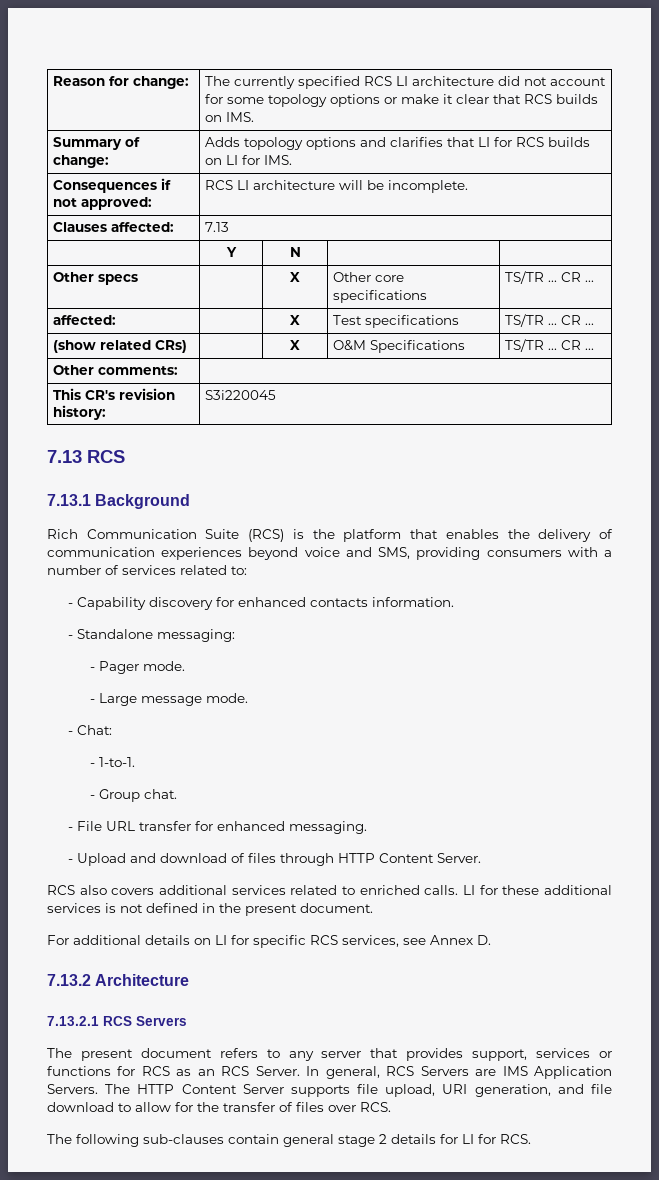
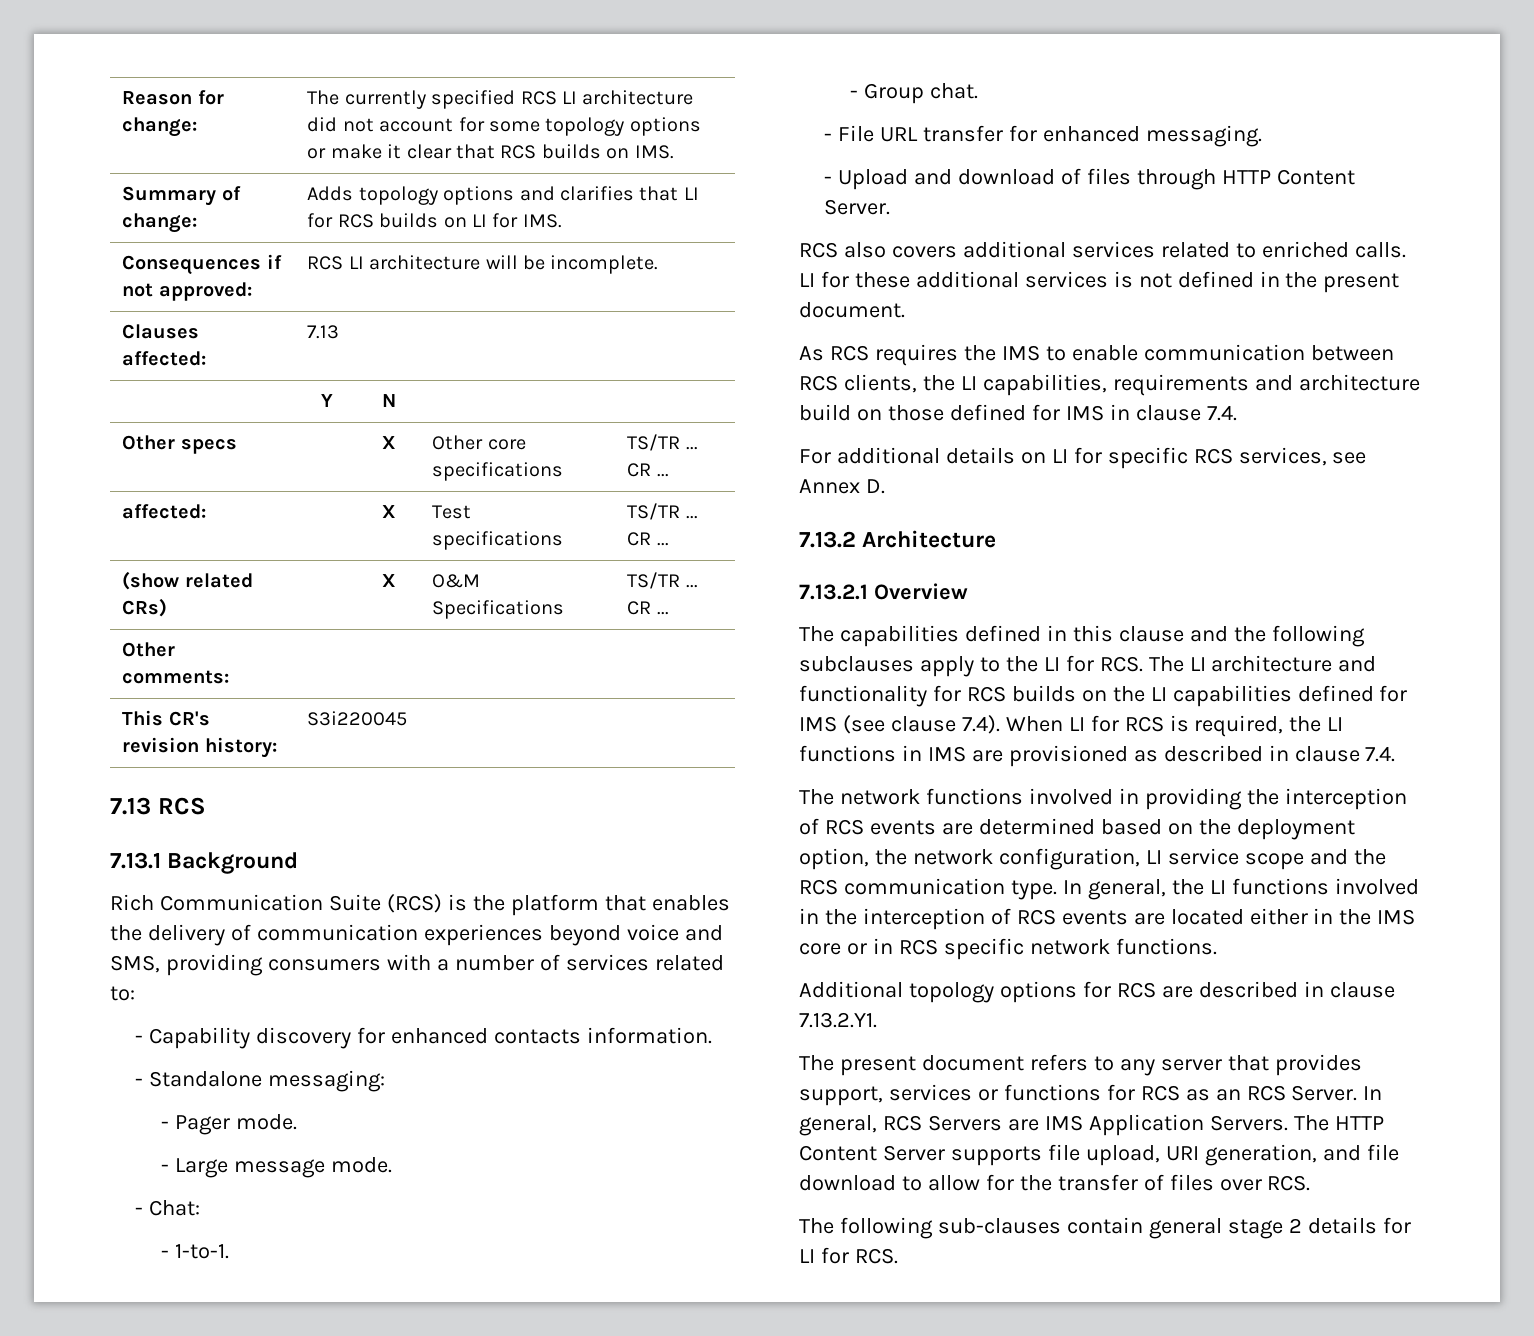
+ As RCS requires the IMS to enable communication between RCS clients, the LI capabilities, requirements and architecture build on those defined for IMS in clause 7.4.
- 7.13.2.1 RCS Servers
+ 7.13.2.1 Overview
+ The capabilities defined in this clause and the following subclauses apply to the LI for RCS. The LI architecture and functionality for RCS builds on the LI capabilities defined for IMS (see clause 7.4). When LI for RCS is required, the LI functions in IMS are provisioned as described in clause 7.4.
+ The network functions involved in providing the interception of RCS events are determined based on the deployment option, the network configuration, LI service scope and the RCS communication type. In general, the LI functions involved in the interception of RCS events are located either in the IMS core or in RCS specific network functions.
+ Additional topology options for RCS are described in clause 7.13.2.Y1.

